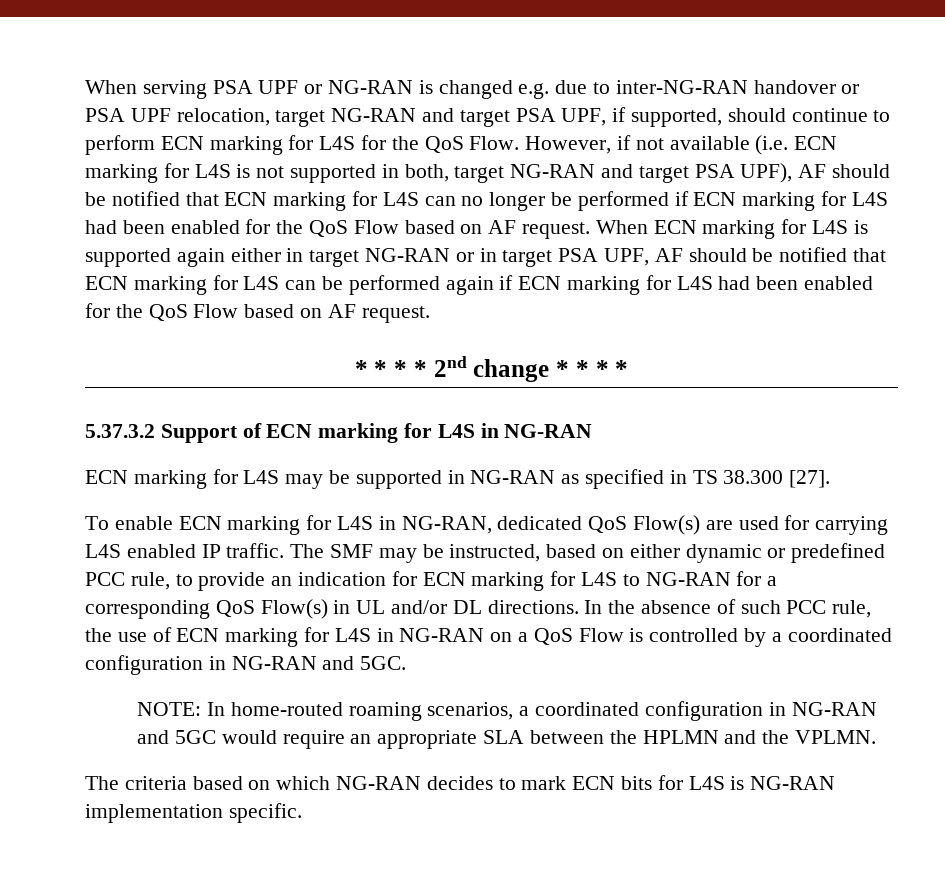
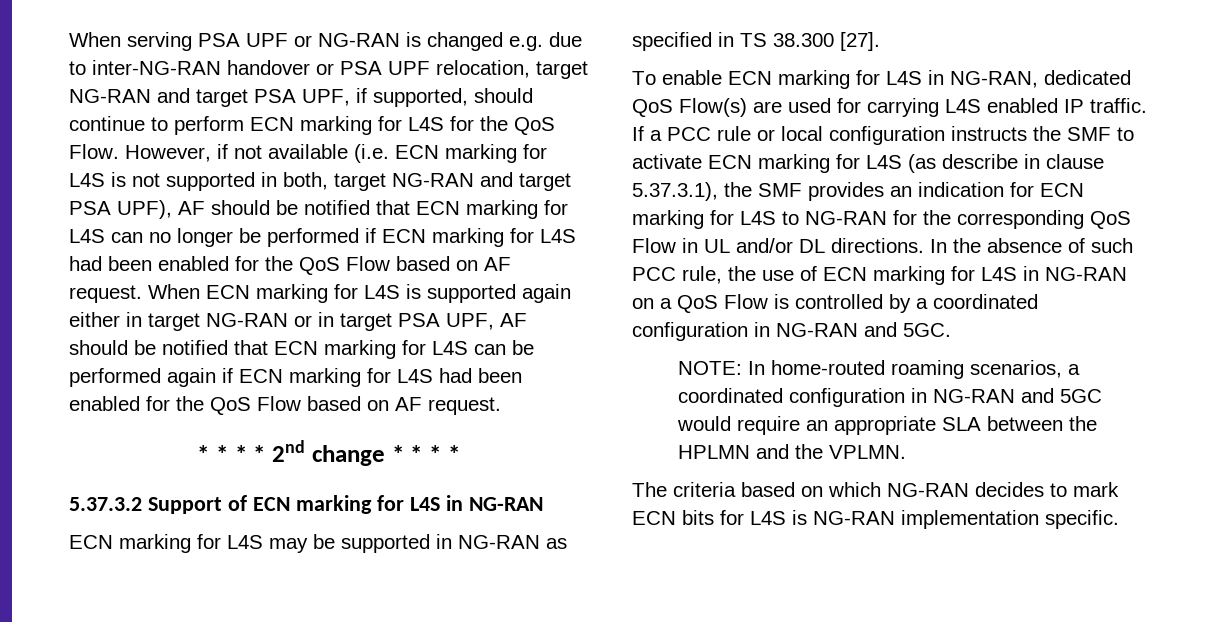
- The SMF may be instructed, based on either dynamic or predefined PCC rule, to provide an indication for ECN marking for L4S to NG-RAN for a corresponding QoS Flow(s) in UL and/or DL directions.
+ If a PCC rule or local configuration instructs the SMF to activate ECN marking for L4S (as describe in clause 5.37.3.1), the SMF provides an indication for ECN marking for L4S to NG-RAN for the corresponding QoS Flow in UL and/or DL directions.

